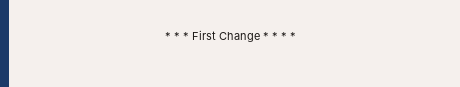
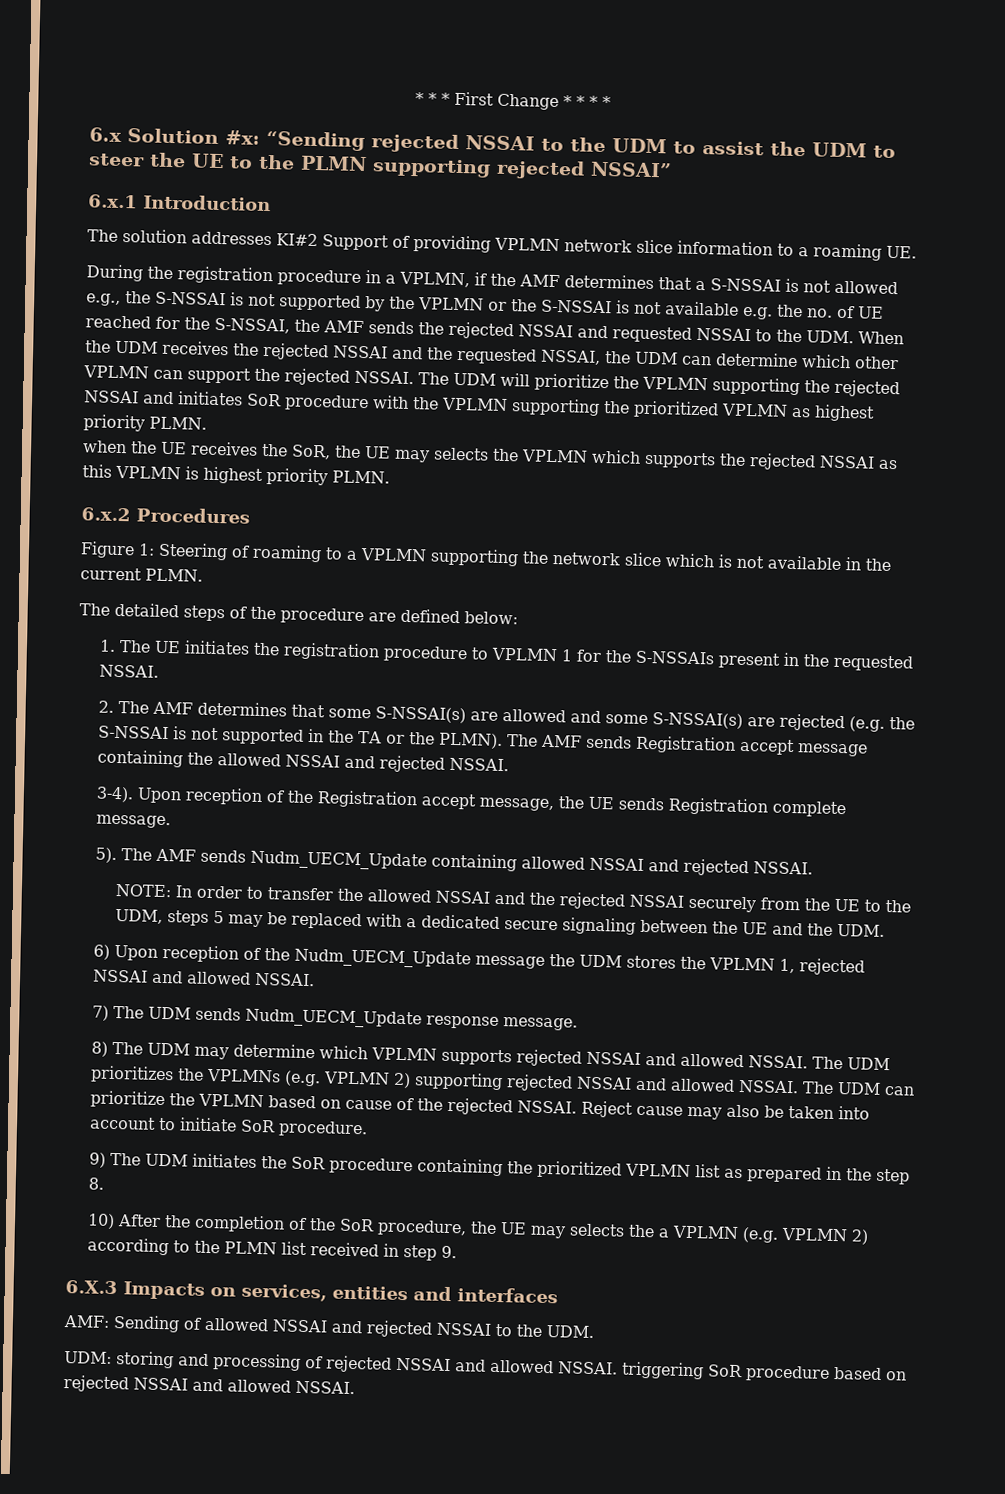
+ 6.x Solution #x: “Sending rejected NSSAI to the UDM to assist the UDM to steer the UE to the PLMN supporting rejected NSSAI”
+ 6.x.1 Introduction
+ The solution addresses KI#2 Support of providing VPLMN network slice information to a roaming UE.
+ During the registration procedure in a VPLMN, if the AMF determines that a S-NSSAI is not allowed e.g., the S-NSSAI is not supported by the VPLMN or the S-NSSAI is not available e.g. the no. of UE reached for the S-NSSAI, the AMF sends the rejected NSSAI and requested NSSAI to the UDM. When the UDM receives the rejected NSSAI and the requested NSSAI, the UDM can determine which other VPLMN can support the rejected NSSAI. The UDM will prioritize the VPLMN supporting the rejected NSSAI and initiates SoR procedure with the VPLMN supporting the prioritized VPLMN as highest priority PLMN.
+ when the UE receives the SoR, the UE may selects the VPLMN which supports the rejected NSSAI as this VPLMN is highest priority PLMN.
+ 6.x.2 Procedures
+ Figure 1: Steering of roaming to a VPLMN supporting the network slice which is not available in the current PLMN.
+ The detailed steps of the procedure are defined below:
+ 1. The UE initiates the registration procedure to VPLMN 1 for the S-NSSAIs present in the requested NSSAI.
+ 2. The AMF determines that some S-NSSAI(s) are allowed and some S-NSSAI(s) are rejected (e.g. the S-NSSAI is not supported in the TA or the PLMN). The AMF sends Registration accept message containing the allowed NSSAI and rejected NSSAI.
+ 3-4). Upon reception of the Registration accept message, the UE sends Registration complete message.
+ 5). The AMF sends Nudm_UECM_Update containing allowed NSSAI and rejected NSSAI.
+ NOTE: In order to transfer the allowed NSSAI and the rejected NSSAI securely from the UE to the UDM, steps 5 may be replaced with a dedicated secure signaling between the UE and the UDM.
+ 6) Upon reception of the Nudm_UECM_Update message the UDM stores the VPLMN 1, rejected NSSAI and allowed NSSAI.
+ 7) The UDM sends Nudm_UECM_Update response message.
+ 8) The UDM may determine which VPLMN supports rejected NSSAI and allowed NSSAI. The UDM prioritizes the VPLMNs (e.g. VPLMN 2) supporting rejected NSSAI and allowed NSSAI. The UDM can prioritize the VPLMN based on cause of the rejected NSSAI. Reject cause may also be taken into account to initiate SoR procedure.
+ 9) The UDM initiates the SoR procedure containing the prioritized VPLMN list as prepared in the step 8.
+ 10) After the completion of the SoR procedure, the UE may selects the a VPLMN (e.g. VPLMN 2) according to the PLMN list received in step 9.
+ 6.X.3 Impacts on services, entities and interfaces
+ AMF: Sending of allowed NSSAI and rejected NSSAI to the UDM.
+ UDM: storing and processing of rejected NSSAI and allowed NSSAI. triggering SoR procedure based on rejected NSSAI and allowed NSSAI.

